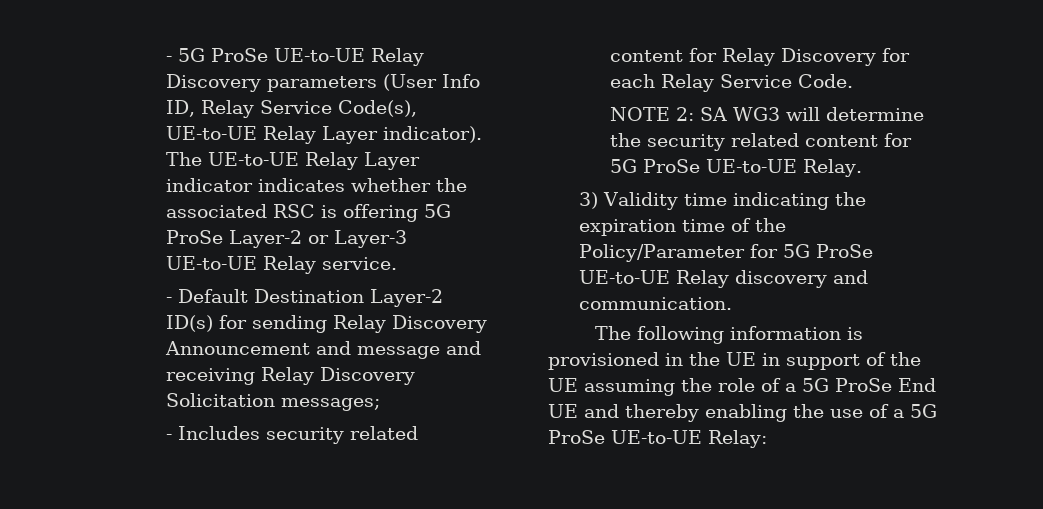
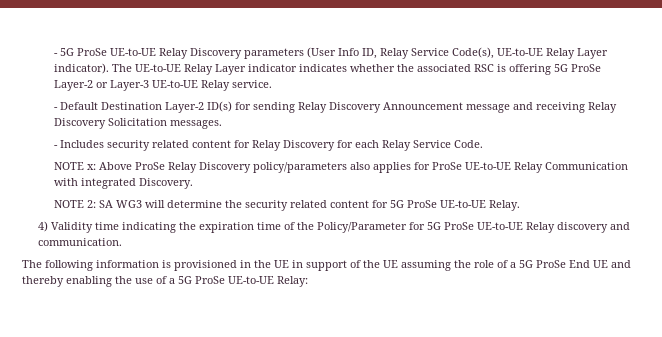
- - Default Destination Layer-2 ID(s) for sending Relay Discovery Announcement and message and receiving Relay Discovery Solicitation messages;
+ - Default Destination Layer-2 ID(s) for sending Relay Discovery Announcement message and receiving Relay Discovery Solicitation messages.
+ NOTE x: Above ProSe Relay Discovery policy/parameters also applies for ProSe UE-to-UE Relay Communication with integrated Discovery.
- 3) Validity time indicating the expiration time of the Policy/Parameter for 5G ProSe UE-to-UE Relay discovery and communication.
+ 4) Validity time indicating the expiration time of the Policy/Parameter for 5G ProSe UE-to-UE Relay discovery and communication.

